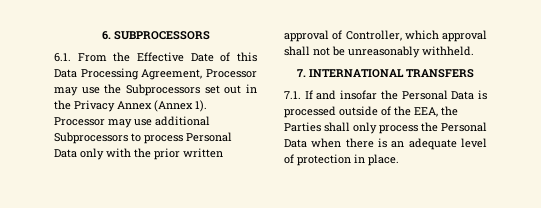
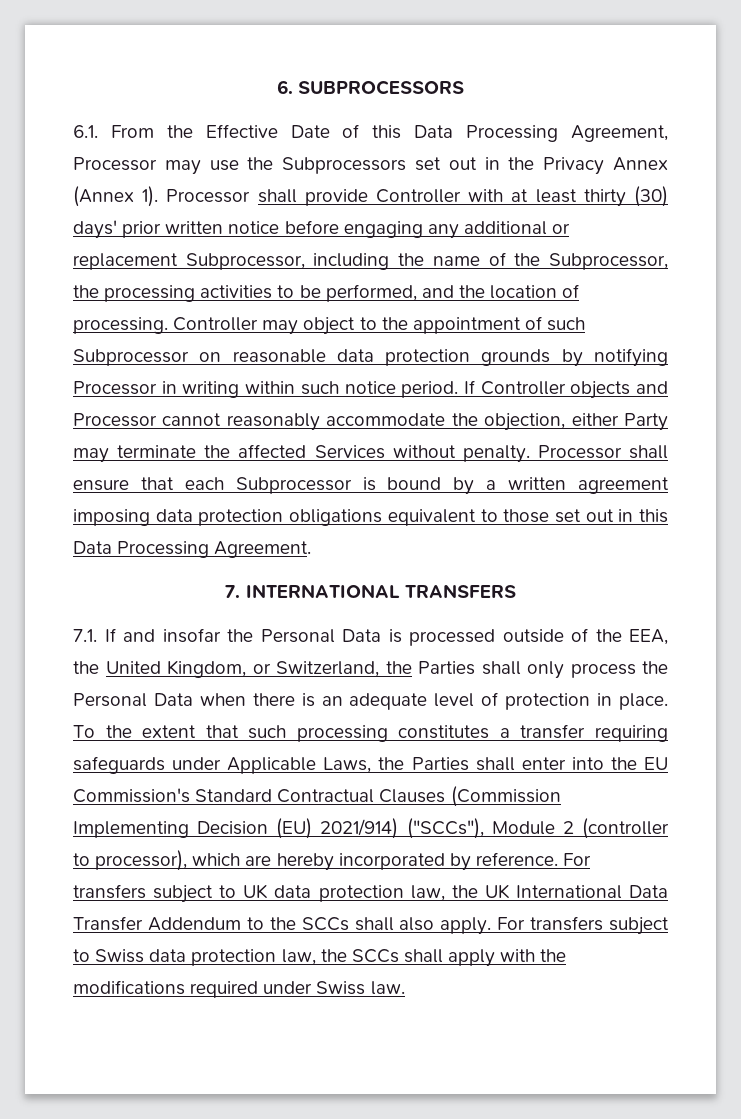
- Processor may use additional Subprocessors to process Personal Data only with the prior written approval of Controller, which approval shall not be unreasonably withheld.
+ Processor shall provide Controller with at least thirty (30) days' prior written notice before engaging any additional or replacement Subprocessor, including the name of the Subprocessor, the processing activities to be performed, and the location of processing. Controller may object to the appointment of such Subprocessor on reasonable data protection grounds by notifying Processor in writing within such notice period. If Controller objects and Processor cannot reasonably accommodate the objection, either Party may terminate the affected Services without penalty. Processor shall ensure that each Subprocessor is bound by a written agreement imposing data protection obligations equivalent to those set out in this Data Processing Agreement.
- 7.1. If and insofar the Personal Data is processed outside of the EEA, the Parties shall only process the Personal Data when there is an adequate level of protection in place.
+ 7.1. If and insofar the Personal Data is processed outside of the EEA, the United Kingdom, or Switzerland, the Parties shall only process the Personal Data when there is an adequate level of protection in place.
+ To the extent that such processing constitutes a transfer requiring safeguards under Applicable Laws, the Parties shall enter into the EU Commission's Standard Contractual Clauses (Commission Implementing Decision (EU) 2021/914) ("SCCs"), Module 2 (controller to processor), which are hereby incorporated by reference. For transfers subject to UK data protection law, the UK International Data Transfer Addendum to the SCCs shall also apply. For transfers subject to Swiss data protection law, the SCCs shall apply with the modifications required under Swiss law.

